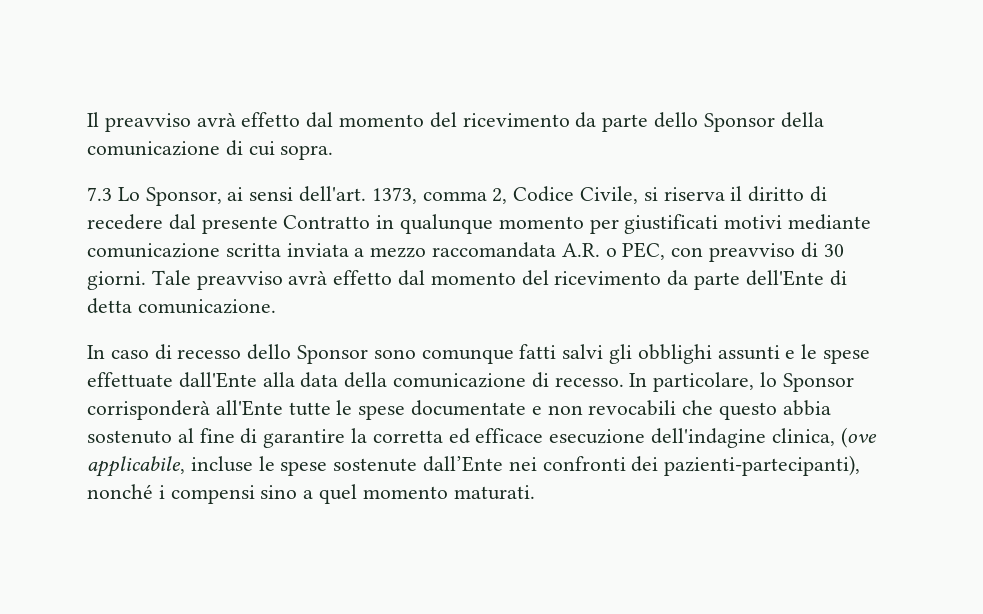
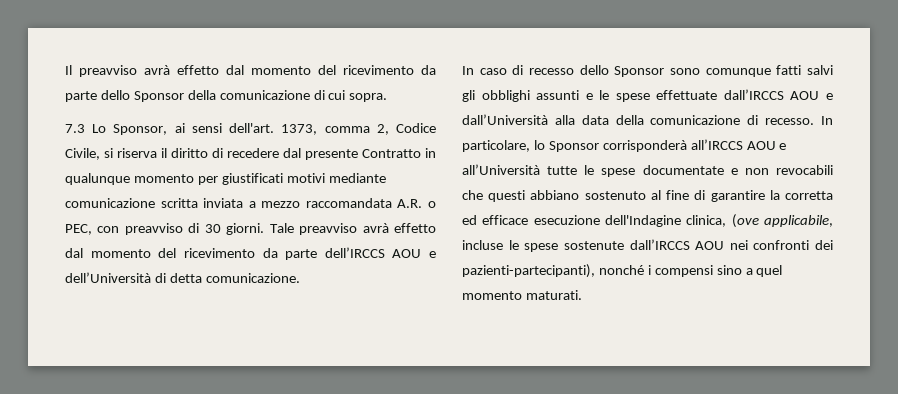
- Tale preavviso avrà effetto dal momento del ricevimento da parte dell'Ente di detta comunicazione.
+ Tale preavviso avrà effetto dal momento del ricevimento da parte dell’IRCCS AOU e dell’Università di detta comunicazione.
- In caso di recesso dello Sponsor sono comunque fatti salvi gli obblighi assunti e le spese effettuate dall'Ente alla data della comunicazione di recesso.
+ In caso di recesso dello Sponsor sono comunque fatti salvi gli obblighi assunti e le spese effettuate dall’IRCCS AOU e dall’Università alla data della comunicazione di recesso.
- In particolare, lo Sponsor corrisponderà all'Ente tutte le spese documentate e non revocabili che questo abbia sostenuto al fine di garantire la corretta ed efficace esecuzione dell'indagine clinica, (ove applicabile, incluse le spese sostenute dall’Ente nei confronti dei pazienti-partecipanti), nonché i compensi sino a quel momento maturati.
+ In particolare, lo Sponsor corrisponderà all’IRCCS AOU e all’Università tutte le spese documentate e non revocabili che questi abbiano sostenuto al fine di garantire la corretta ed efficace esecuzione dell'Indagine clinica, (ove applicabile, incluse le spese sostenute dall’IRCCS AOU nei confronti dei pazienti-partecipanti), nonché i compensi sino a quel momento maturati.

